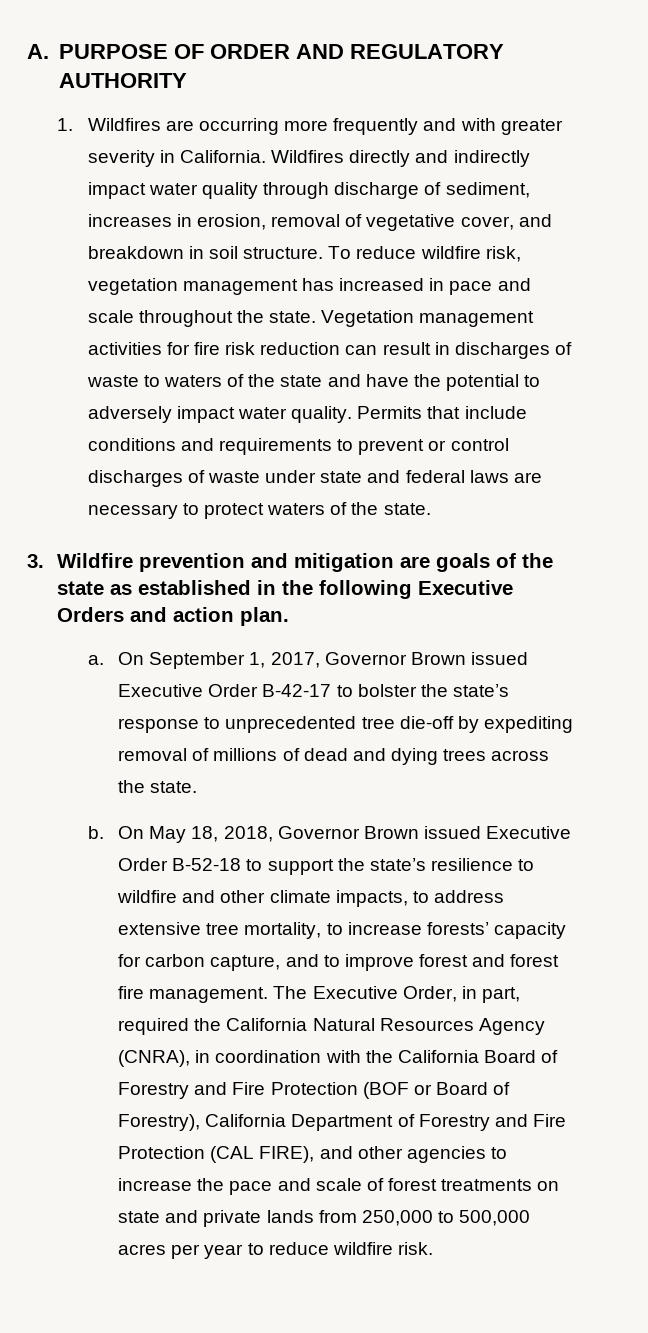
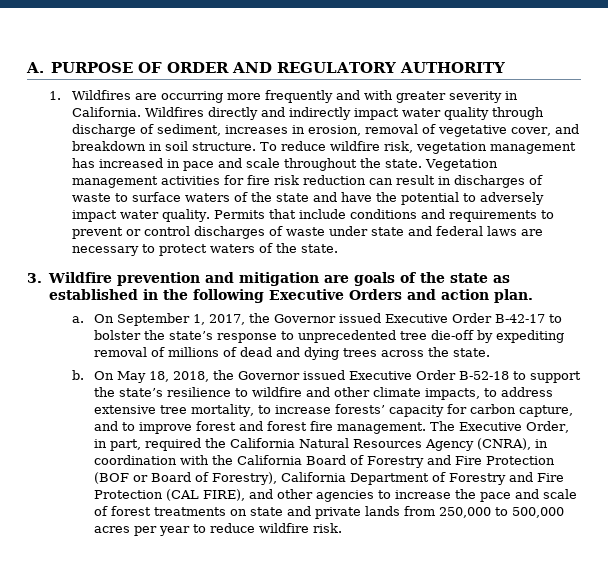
- Vegetation management activities for fire risk reduction can result in discharges of waste to waters of the state and have the potential to adversely impact water quality.
+ Vegetation management activities for fire risk reduction can result in discharges of waste to surface waters of the state and have the potential to adversely impact water quality.
- On September 1, 2017, Governor Brown issued Executive Order B-42-17 to bolster the state’s response to unprecedented tree die-off by expediting removal of millions of dead and dying trees across the state.
+ On September 1, 2017, the Governor issued Executive Order B-42-17 to bolster the state’s response to unprecedented tree die-off by expediting removal of millions of dead and dying trees across the state.
- On May 18, 2018, Governor Brown issued Executive Order B-52-18 to support the state’s resilience to wildfire and other climate impacts, to address extensive tree mortality, to increase forests’ capacity for carbon capture, and to improve forest and forest fire management.
+ On May 18, 2018, the Governor issued Executive Order B-52-18 to support the state’s resilience to wildfire and other climate impacts, to address extensive tree mortality, to increase forests’ capacity for carbon capture, and to improve forest and forest fire management.

